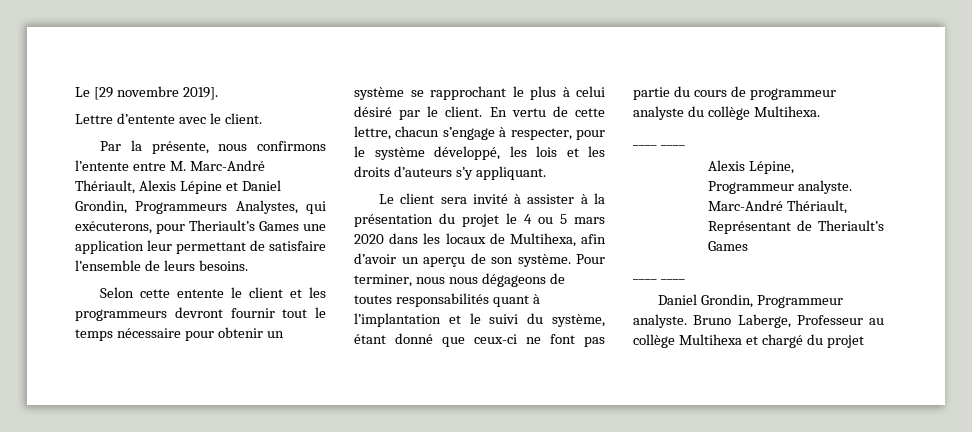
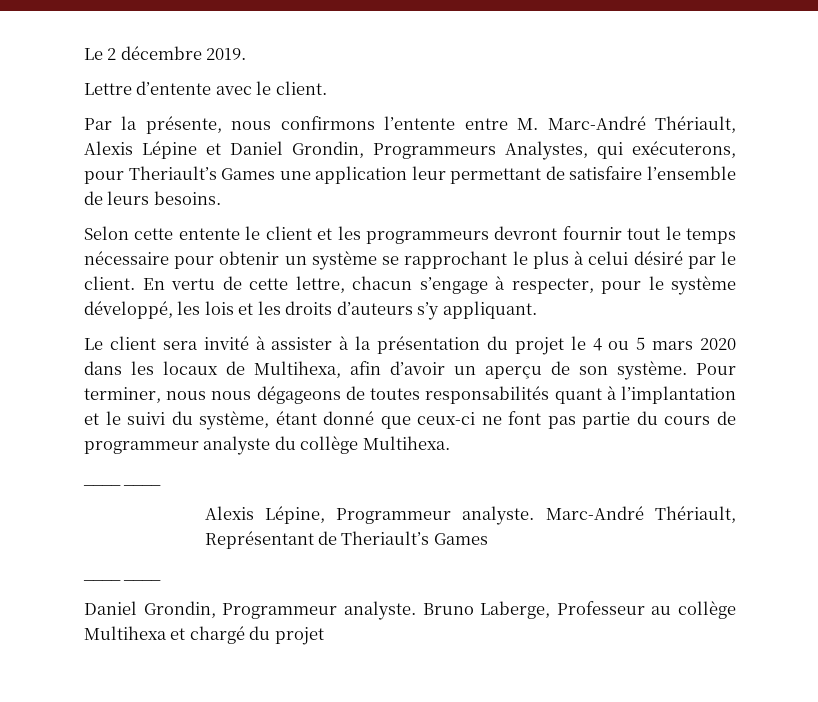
- Le [29 novembre 2019].
+ Le 2 décembre 2019.

